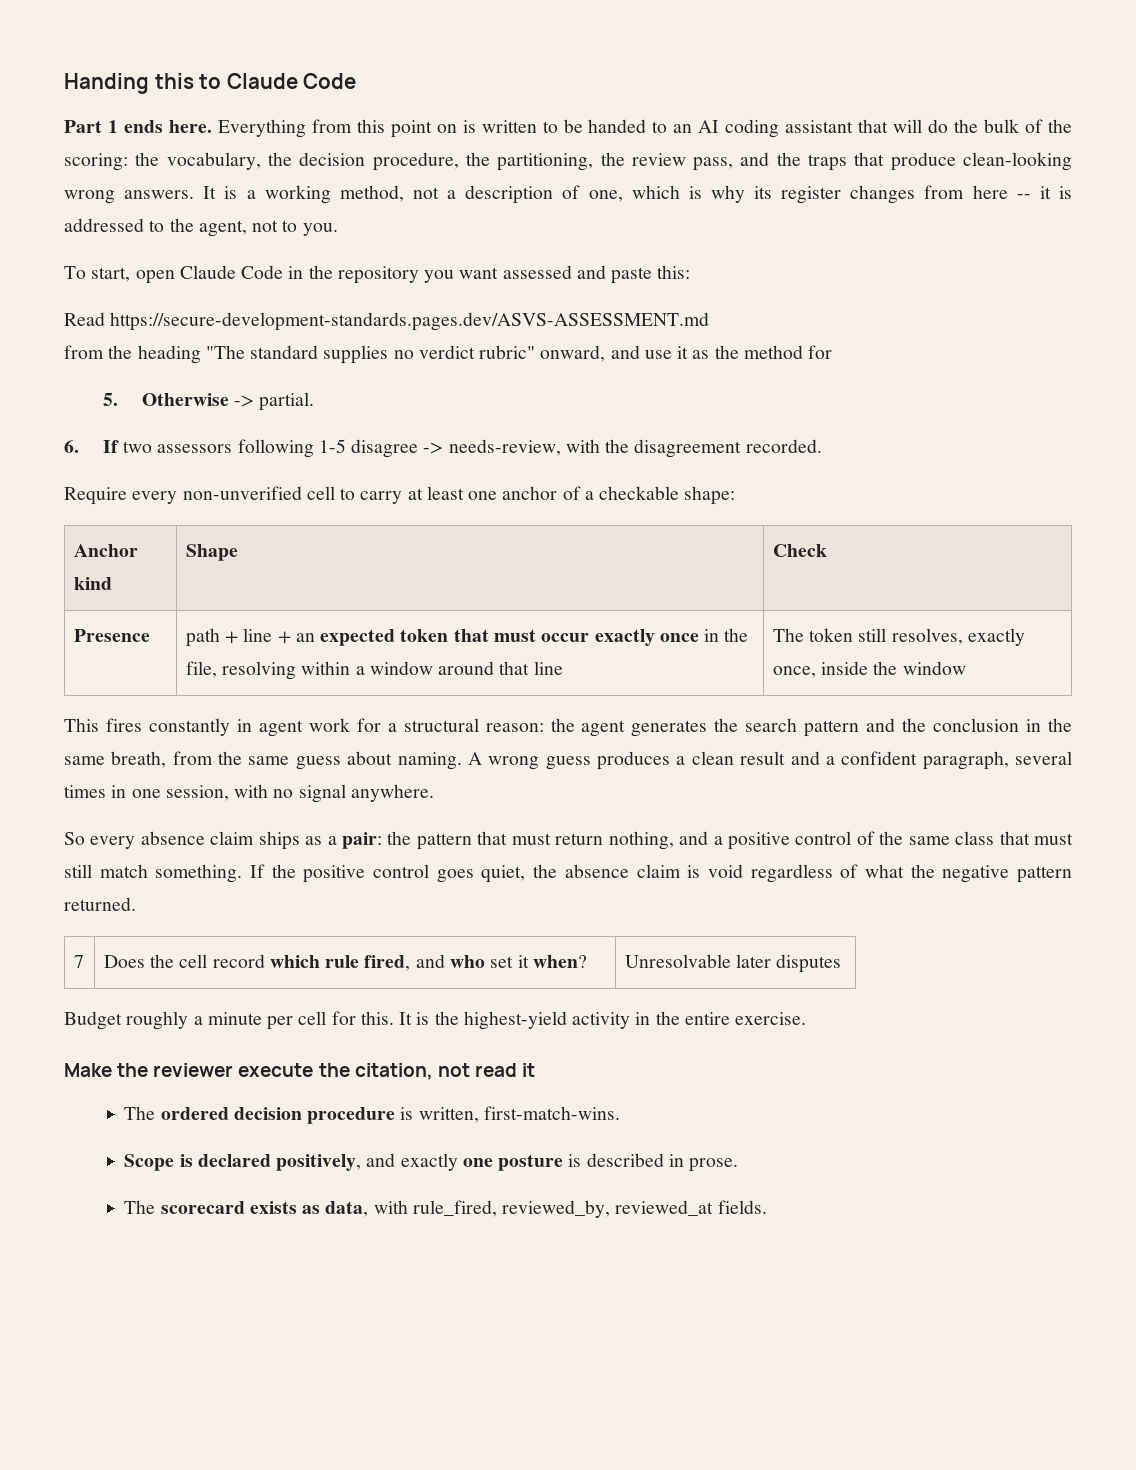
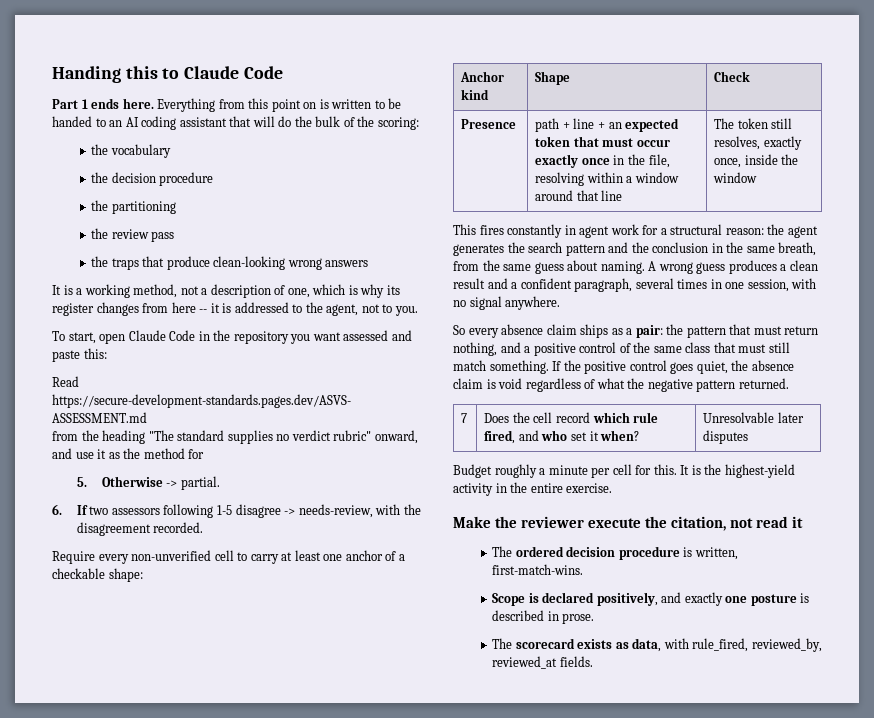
- Everything from this point on is written to be handed to an AI coding assistant that will do the bulk of the scoring: the vocabulary, the decision procedure, the partitioning, the review pass, and the traps that produce clean-looking wrong answers. It is a working method, not a description of one, which is why its register changes from here -- it is addressed to the agent, not to you.
+ Everything from this point on is written to be handed to an AI coding assistant that will do the bulk of the scoring:
+ the vocabulary
+ the decision procedure
+ the partitioning
+ the review pass
+ the traps that produce clean-looking wrong answers
+ It is a working method, not a description of one, which is why its register changes from here -- it is addressed to the agent, not to you.

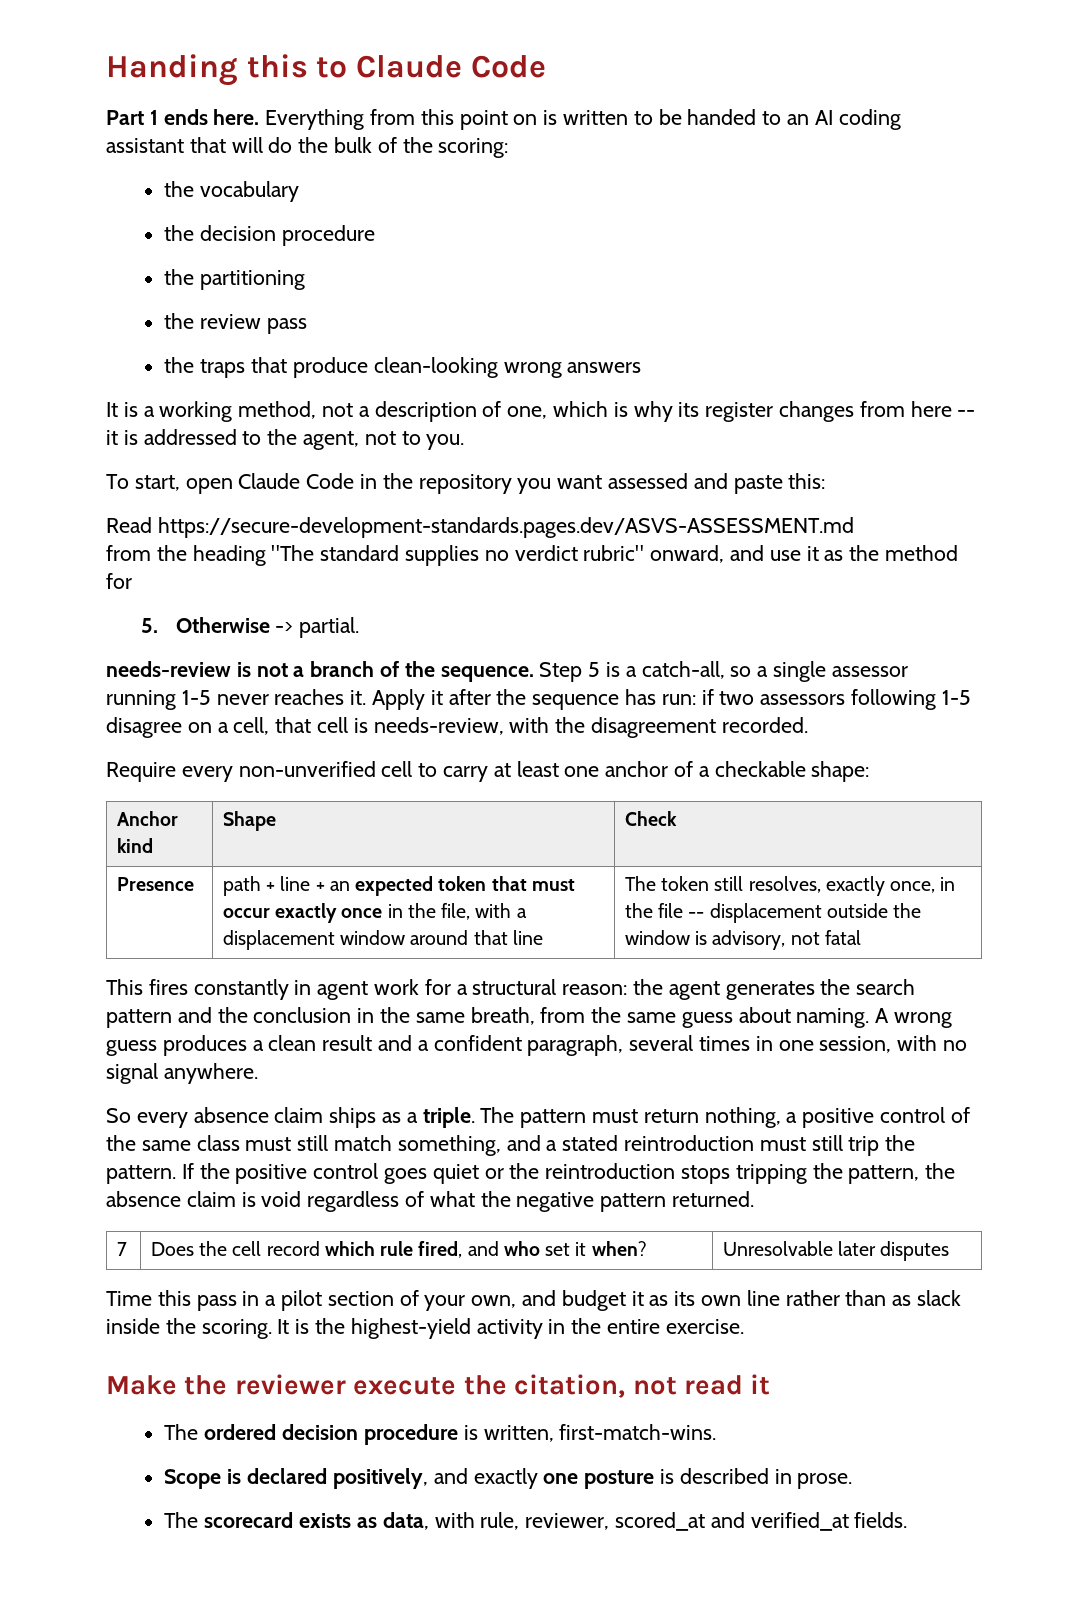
- 6. If two assessors following 1-5 disagree -> needs-review, with the disagreement recorded.
+ needs-review is not a branch of the sequence. Step 5 is a catch-all, so a single assessor running 1-5 never reaches it. Apply it after the sequence has run: if two assessors following 1-5 disagree on a cell, that cell is needs-review, with the disagreement recorded.
- path + line + an expected token that must occur exactly once in the file, resolving within a window around that line
+ path + line + an expected token that must occur exactly once in the file, with a displacement window around that line
- The token still resolves, exactly once, inside the window
+ The token still resolves, exactly once, in the file -- displacement outside the window is advisory, not fatal
- So every absence claim ships as a pair: the pattern that must return nothing, and a positive control of the same class that must still match something.
+ So every absence claim ships as a triple. The pattern must return nothing, a positive control of the same class must still match something, and a stated reintroduction must still trip the pattern.
- If the positive control goes quiet, the absence claim is void regardless of what the negative pattern returned.
+ If the positive control goes quiet or the reintroduction stops tripping the pattern, the absence claim is void regardless of what the negative pattern returned.
- Budget roughly a minute per cell for this.
+ Time this pass in a pilot section of your own, and budget it as its own line rather than as slack inside the scoring.
- The scorecard exists as data, with rule_fired, reviewed_by, reviewed_at fields.
+ The scorecard exists as data, with rule, reviewer, scored_at and verified_at fields.

